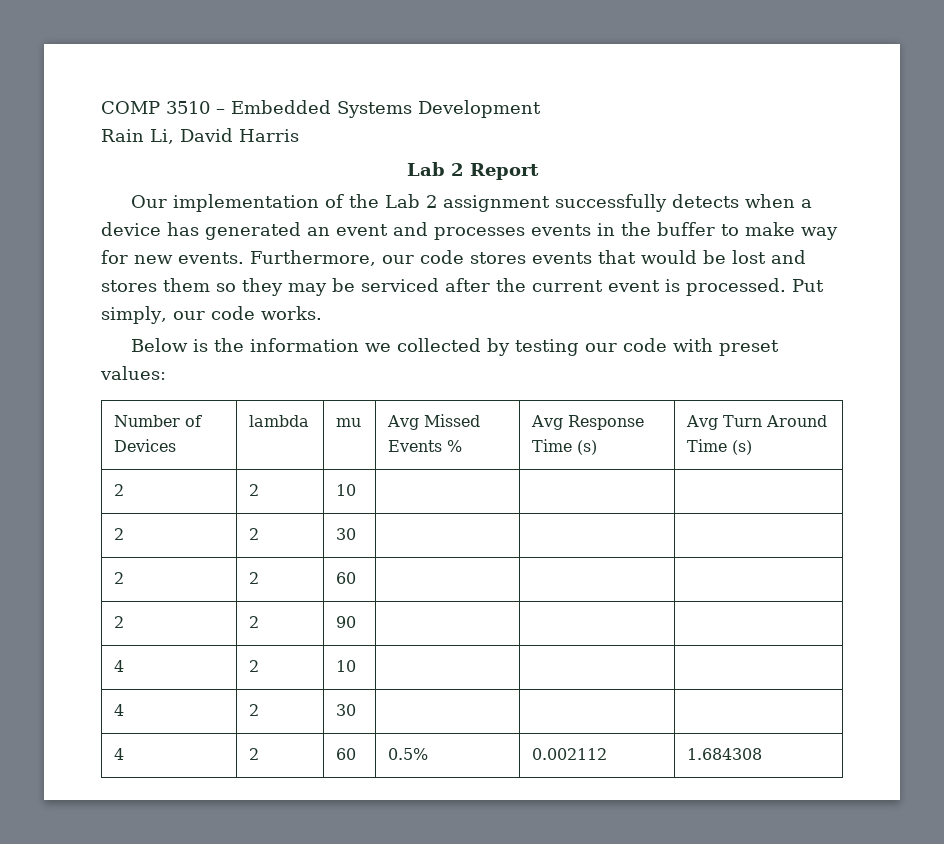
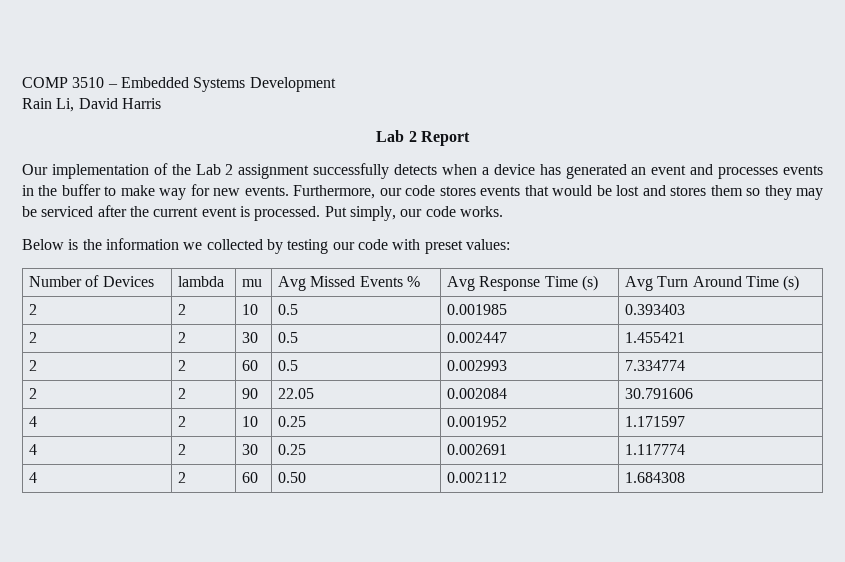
- 2 | 2 | 10 | | |
+ 2 | 2 | 10 | 0.5 | 0.001985 | 0.393403
- 2 | 2 | 30 | | |
+ 2 | 2 | 30 | 0.5 | 0.002447 | 1.455421
- 2 | 2 | 60 | | |
+ 2 | 2 | 60 | 0.5 | 0.002993 | 7.334774
- 2 | 2 | 90 | | |
+ 2 | 2 | 90 | 22.05 | 0.002084 | 30.791606
- 4 | 2 | 10 | | |
+ 4 | 2 | 10 | 0.25 | 0.001952 | 1.171597
- 4 | 2 | 30 | | |
+ 4 | 2 | 30 | 0.25 | 0.002691 | 1.117774
- 4 | 2 | 60 | 0.5% | 0.002112 | 1.684308
+ 4 | 2 | 60 | 0.50 | 0.002112 | 1.684308

